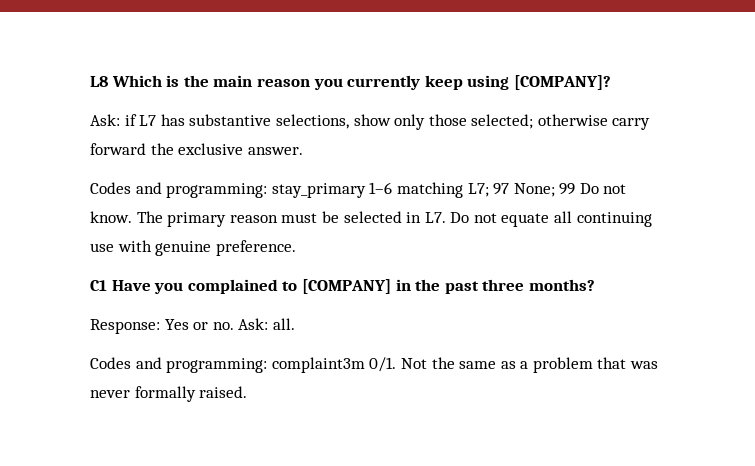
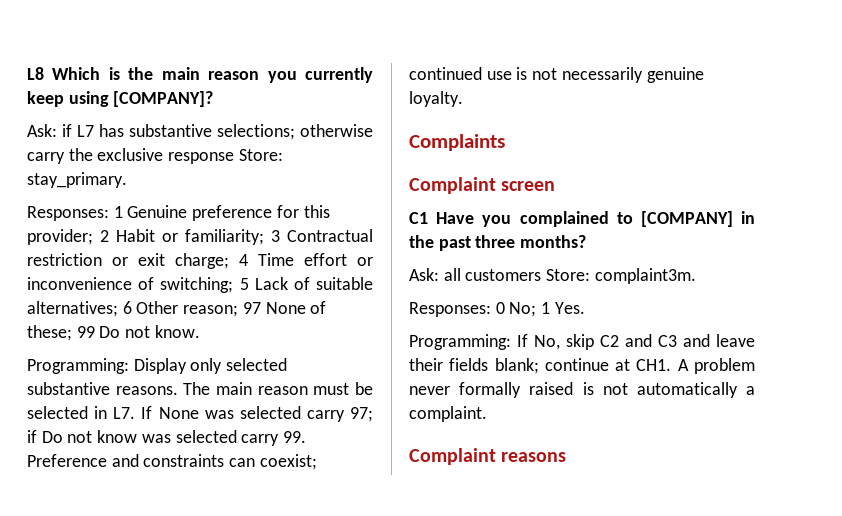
- Ask: if L7 has substantive selections, show only those selected; otherwise carry forward the exclusive answer.
- Codes and programming: stay_primary 1–6 matching L7; 97 None; 99 Do not know. The primary reason must be selected in L7. Do not equate all continuing use with genuine preference.
+ Ask: if L7 has substantive selections; otherwise carry the exclusive response Store: stay_primary.
+ Responses: 1 Genuine preference for this provider; 2 Habit or familiarity; 3 Contractual restriction or exit charge; 4 Time effort or inconvenience of switching; 5 Lack of suitable alternatives; 6 Other reason; 97 None of these; 99 Do not know.
+ Programming: Display only selected substantive reasons. The main reason must be selected in L7. If None was selected carry 97; if Do not know was selected carry 99. Preference and constraints can coexist; continued use is not necessarily genuine loyalty.
+ Complaints
+ Complaint screen
- Response: Yes or no. Ask: all.
- Codes and programming: complaint3m 0/1. Not the same as a problem that was never formally raised.
+ Ask: all customers Store: complaint3m.
+ Responses: 0 No; 1 Yes.
+ Programming: If No, skip C2 and C3 and leave their fields blank; continue at CH1. A problem never formally raised is not automatically a complaint.
+ Complaint reasons

